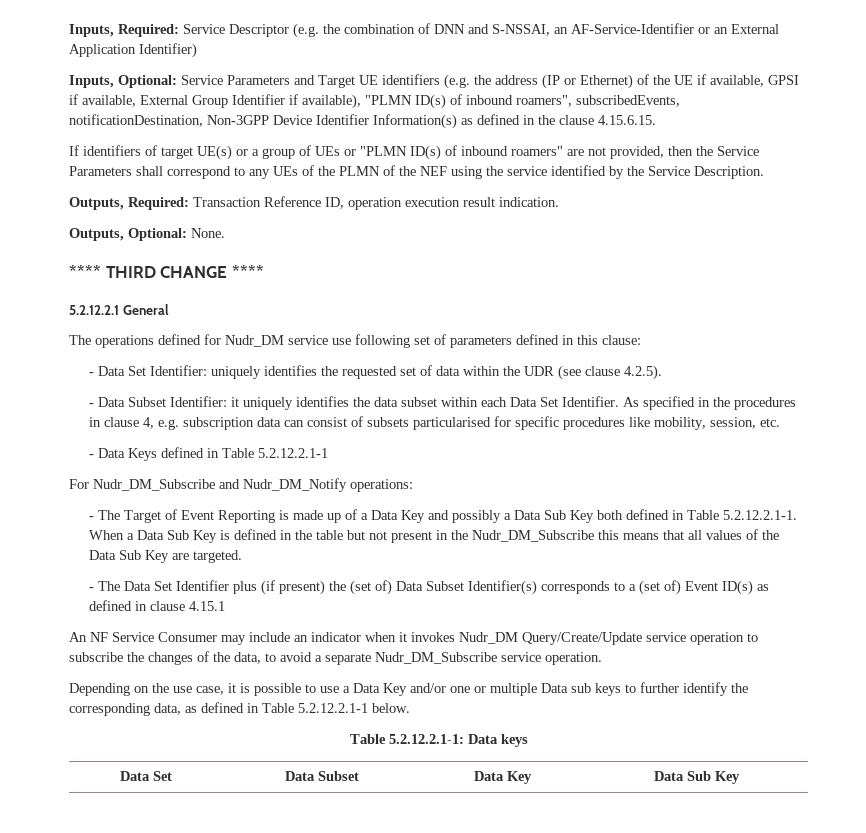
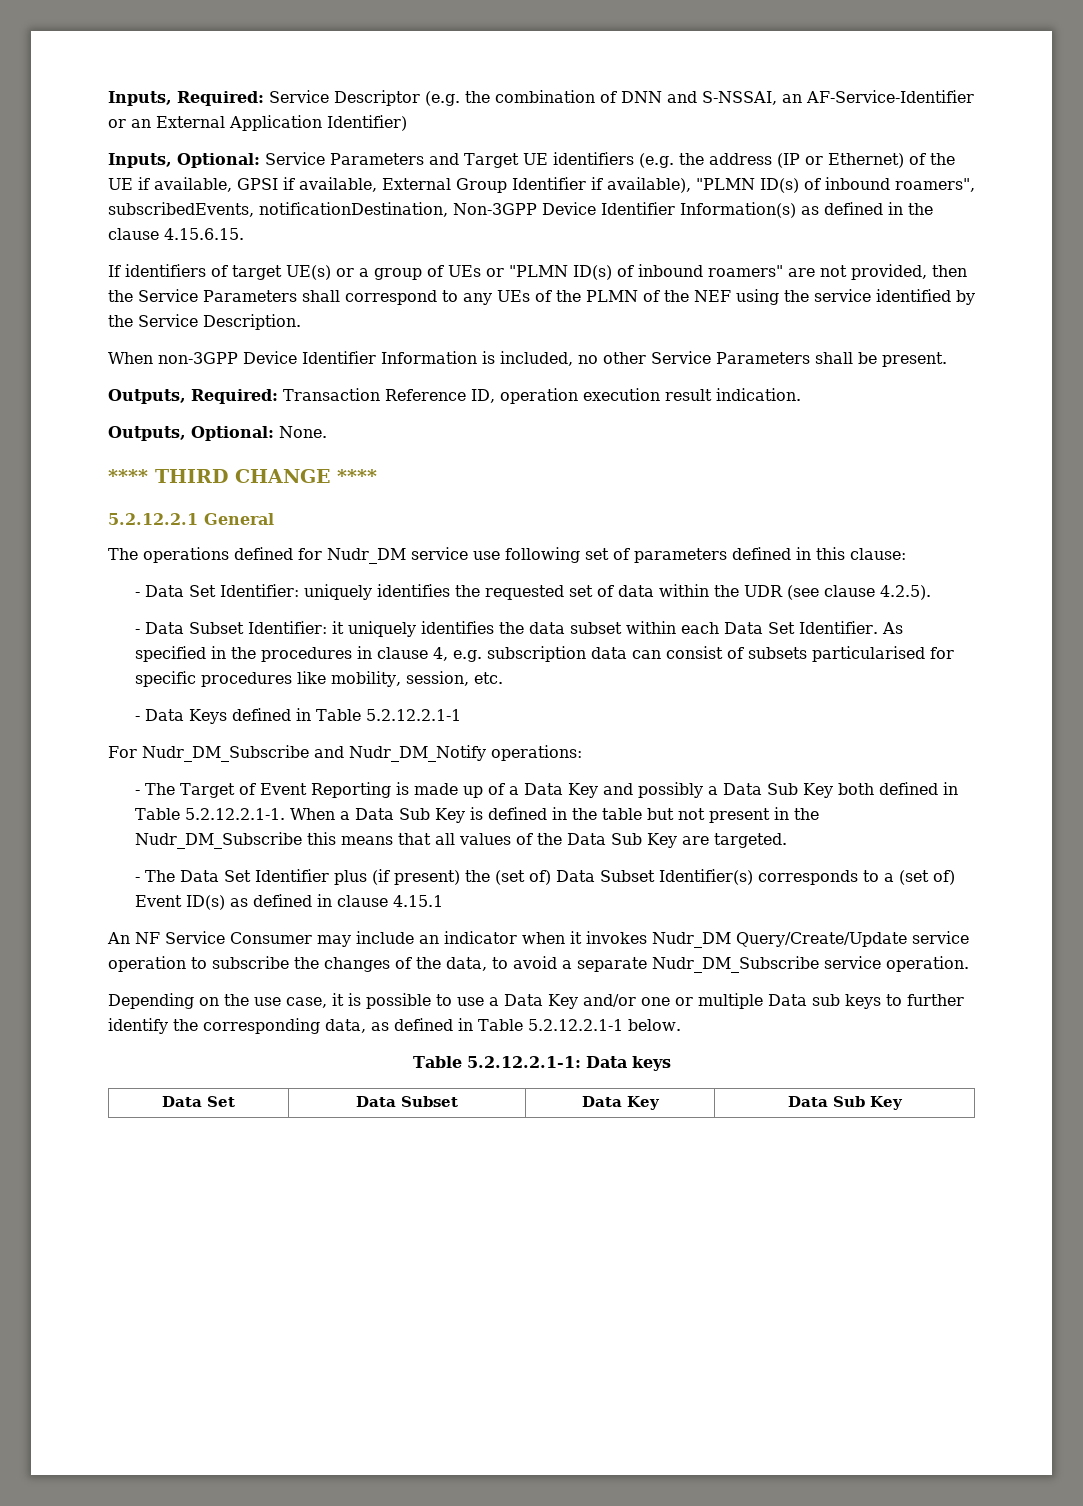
+ When non-3GPP Device Identifier Information is included, no other Service Parameters shall be present.

